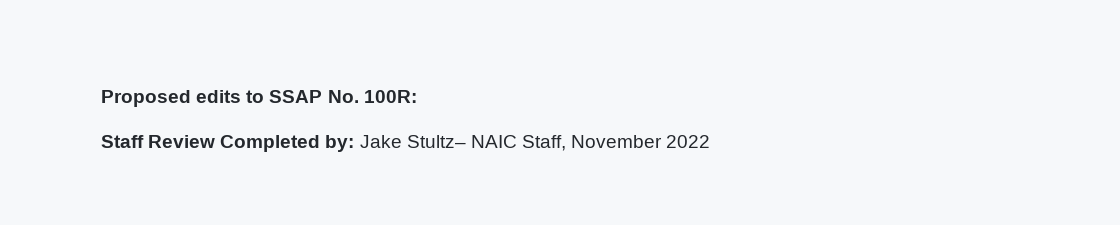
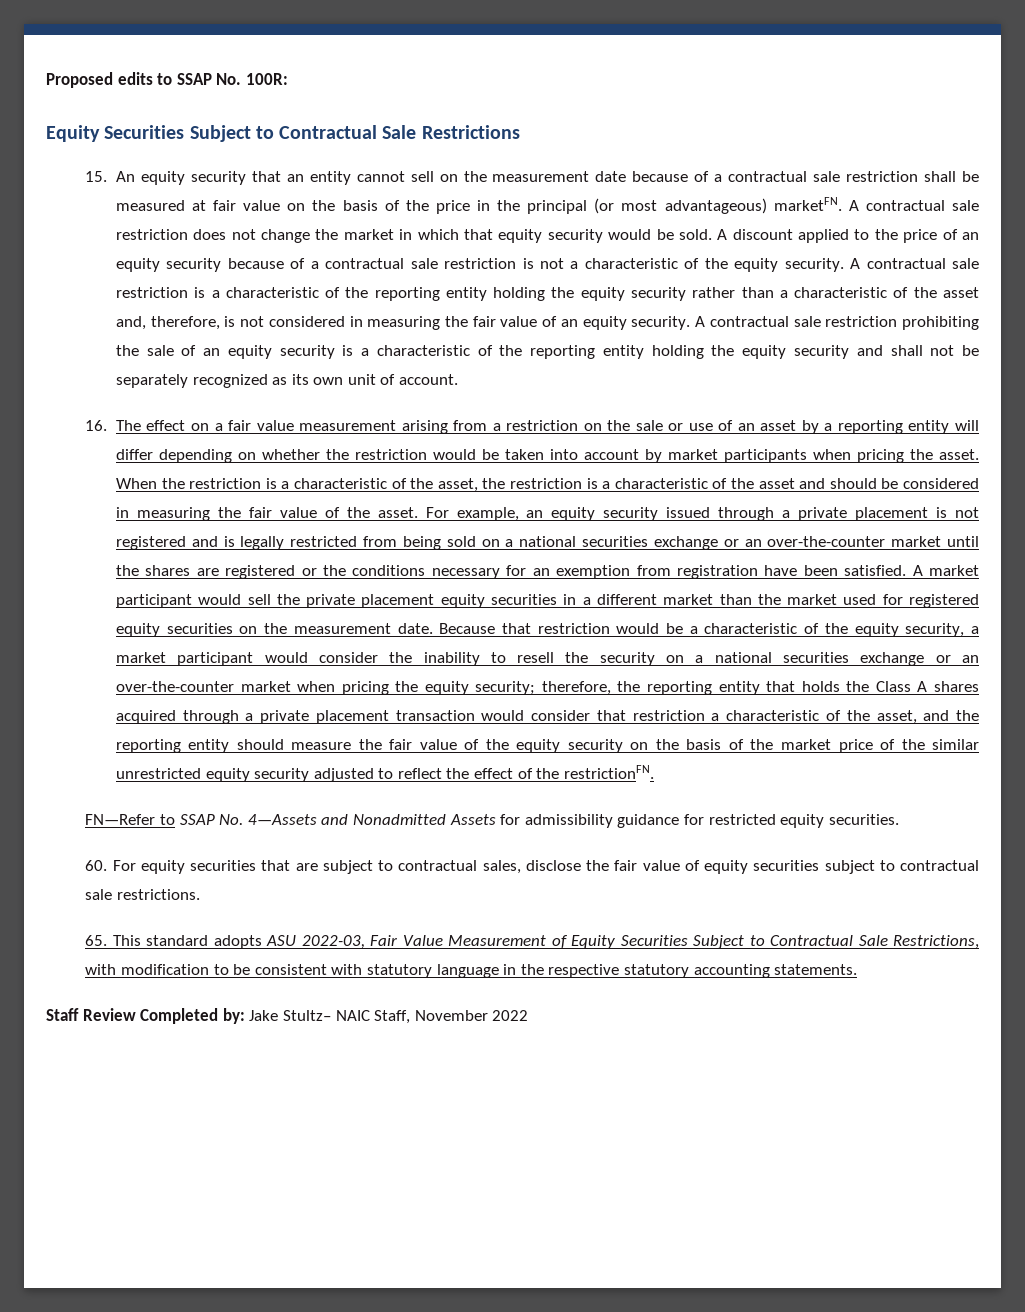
+ Equity Securities Subject to Contractual Sale Restrictions
+ 15. An equity security that an entity cannot sell on the measurement date because of a contractual sale restriction shall be measured at fair value on the basis of the price in the principal (or most advantageous) marketFN. A contractual sale restriction does not change the market in which that equity security would be sold. A discount applied to the price of an equity security because of a contractual sale restriction is not a characteristic of the equity security. A contractual sale restriction is a characteristic of the reporting entity holding the equity security rather than a characteristic of the asset and, therefore, is not considered in measuring the fair value of an equity security. A contractual sale restriction prohibiting the sale of an equity security is a characteristic of the reporting entity holding the equity security and shall not be separately recognized as its own unit of account.
+ 16. The effect on a fair value measurement arising from a restriction on the sale or use of an asset by a reporting entity will differ depending on whether the restriction would be taken into account by market participants when pricing the asset. When the restriction is a characteristic of the asset, the restriction is a characteristic of the asset and should be considered in measuring the fair value of the asset. For example, an equity security issued through a private placement is not registered and is legally restricted from being sold on a national securities exchange or an over-the-counter market until the shares are registered or the conditions necessary for an exemption from registration have been satisfied. A market participant would sell the private placement equity securities in a different market than the market used for registered equity securities on the measurement date. Because that restriction would be a characteristic of the equity security, a market participant would consider the inability to resell the security on a national securities exchange or an over-the-counter market when pricing the equity security; therefore, the reporting entity that holds the Class A shares acquired through a private placement transaction would consider that restriction a characteristic of the asset, and the reporting entity should measure the fair value of the equity security on the basis of the market price of the similar unrestricted equity security adjusted to reflect the effect of the restrictionFN.
+ FN—Refer to SSAP No. 4—Assets and Nonadmitted Assets for admissibility guidance for restricted equity securities.
+ 60. For equity securities that are subject to contractual sales, disclose the fair value of equity securities subject to contractual sale restrictions.
+ 65. This standard adopts ASU 2022-03, Fair Value Measurement of Equity Securities Subject to Contractual Sale Restrictions, with modification to be consistent with statutory language in the respective statutory accounting statements.

